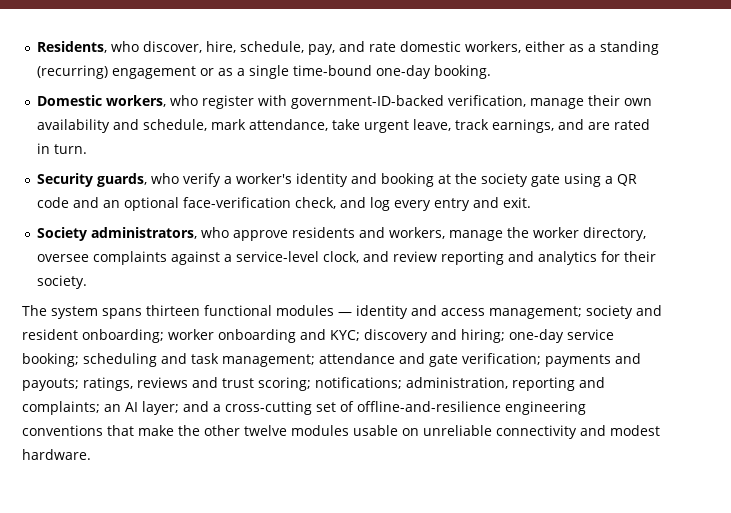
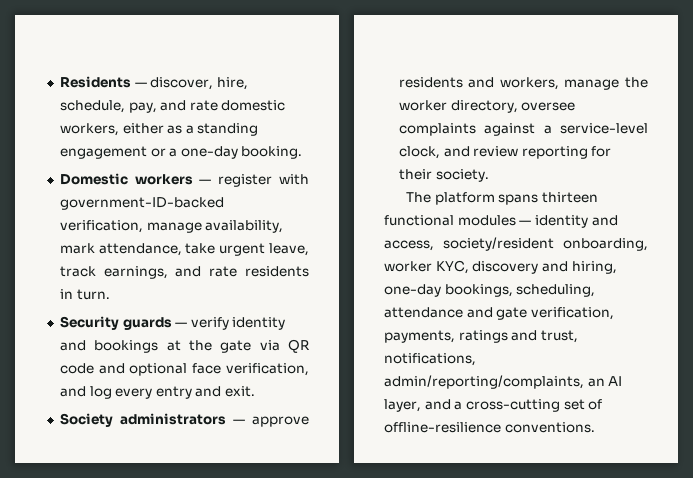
- Residents, who discover, hire, schedule, pay, and rate domestic workers, either as a standing (recurring) engagement or as a single time-bound one-day booking.
+ Residents — discover, hire, schedule, pay, and rate domestic workers, either as a standing engagement or a one-day booking.
- Domestic workers, who register with government-ID-backed verification, manage their own availability and schedule, mark attendance, take urgent leave, track earnings, and are rated in turn.
+ Domestic workers — register with government-ID-backed verification, manage availability, mark attendance, take urgent leave, track earnings, and rate residents in turn.
- Security guards, who verify a worker's identity and booking at the society gate using a QR code and an optional face-verification check, and log every entry and exit.
+ Security guards — verify identity and bookings at the gate via QR code and optional face verification, and log every entry and exit.
- Society administrators, who approve residents and workers, manage the worker directory, oversee complaints against a service-level clock, and review reporting and analytics for their society.
+ Society administrators — approve residents and workers, manage the worker directory, oversee complaints against a service-level clock, and review reporting for their society.
- The system spans thirteen functional modules — identity and access management; society and resident onboarding; worker onboarding and KYC; discovery and hiring; one-day service booking; scheduling and task management; attendance and gate verification; payments and payouts; ratings, reviews and trust scoring; notifications; administration, reporting and complaints; an AI layer; and a cross-cutting set of offline-and-resilience engineering conventions that make the other twelve modules usable on unreliable connectivity and modest hardware.
+ The platform spans thirteen functional modules — identity and access, society/resident onboarding, worker KYC, discovery and hiring, one-day bookings, scheduling, attendance and gate verification, payments, ratings and trust, notifications, admin/reporting/complaints, an AI layer, and a cross-cutting set of offline-resilience conventions.

